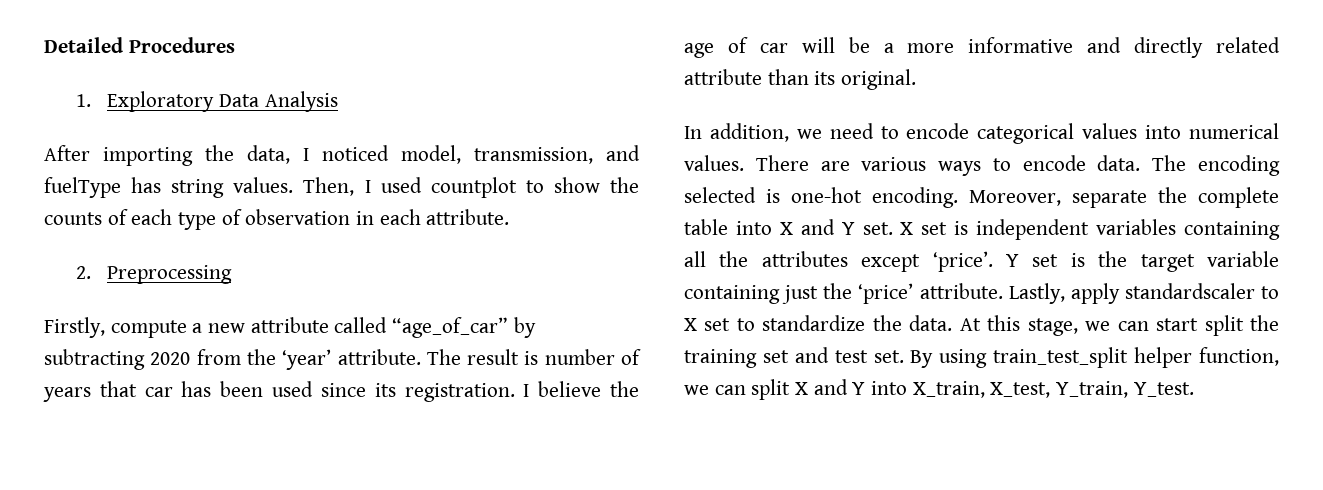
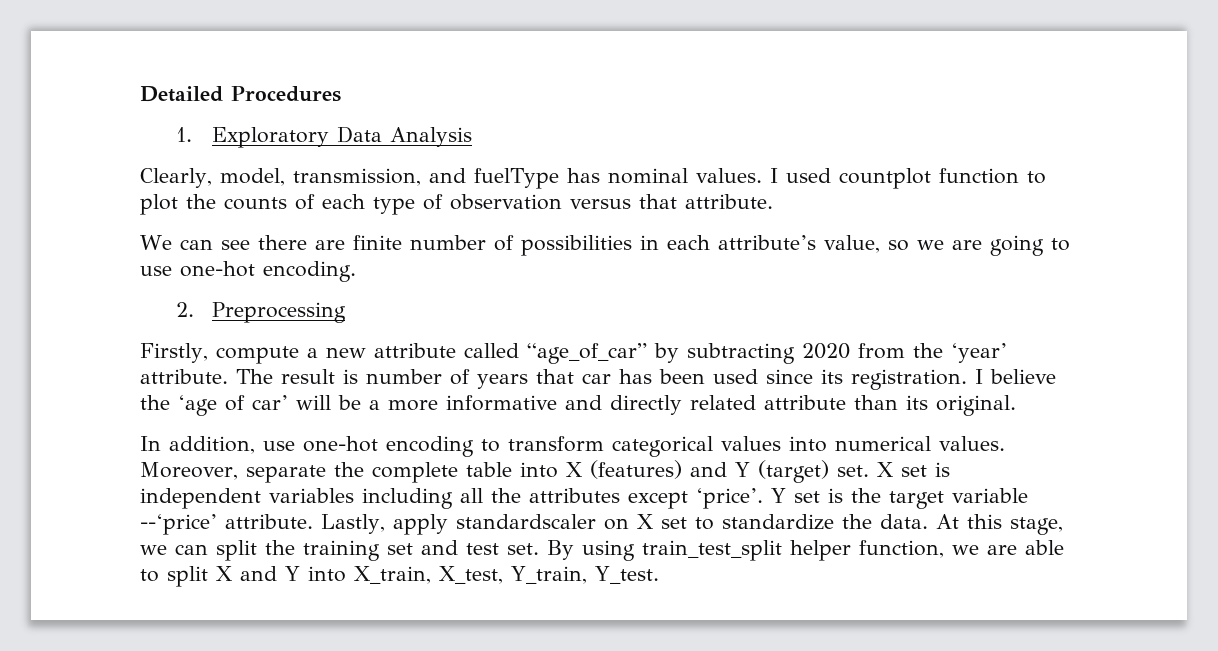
- After importing the data, I noticed model, transmission, and fuelType has string values. Then, I used countplot to show the counts of each type of observation in each attribute.
+ Clearly, model, transmission, and fuelType has nominal values. I used countplot function to plot the counts of each type of observation versus that attribute.
+ We can see there are finite number of possibilities in each attribute’s value, so we are going to use one-hot encoding.
- I believe the age of car will be a more informative and directly related attribute than its original.
+ I believe the ‘age of car’ will be a more informative and directly related attribute than its original.
- In addition, we need to encode categorical values into numerical values.
+ In addition, use one-hot encoding to transform categorical values into numerical values.
- There are various ways to encode data. The encoding selected is one-hot encoding.
- Moreover, separate the complete table into X and Y set.
+ Moreover, separate the complete table into X (features) and Y (target) set.
- X set is independent variables containing all the attributes except ‘price’.
+ X set is independent variables including all the attributes except ‘price’.
- Y set is the target variable containing just the ‘price’ attribute.
+ Y set is the target variable --‘price’ attribute.
- Lastly, apply standardscaler to X set to standardize the data.
+ Lastly, apply standardscaler on X set to standardize the data.
- At this stage, we can start split the training set and test set.
+ At this stage, we can split the training set and test set.
- By using train_test_split helper function, we can split X and Y into X_train, X_test, Y_train, Y_test.
+ By using train_test_split helper function, we are able to split X and Y into X_train, X_test, Y_train, Y_test.

